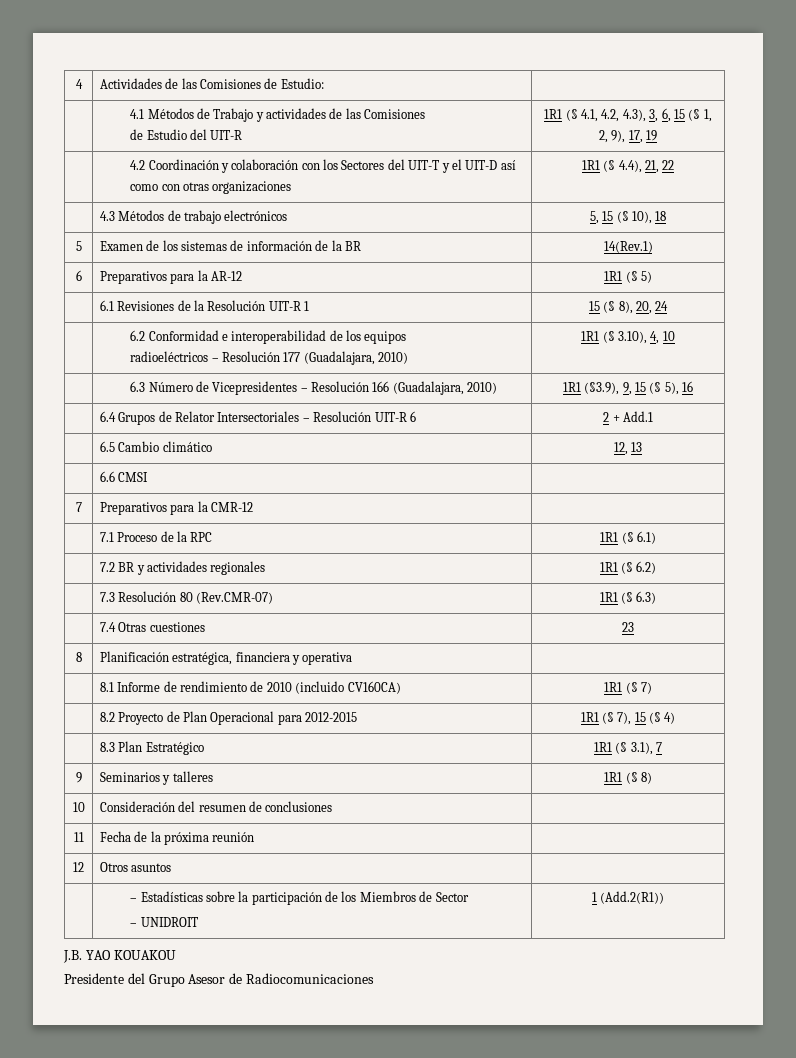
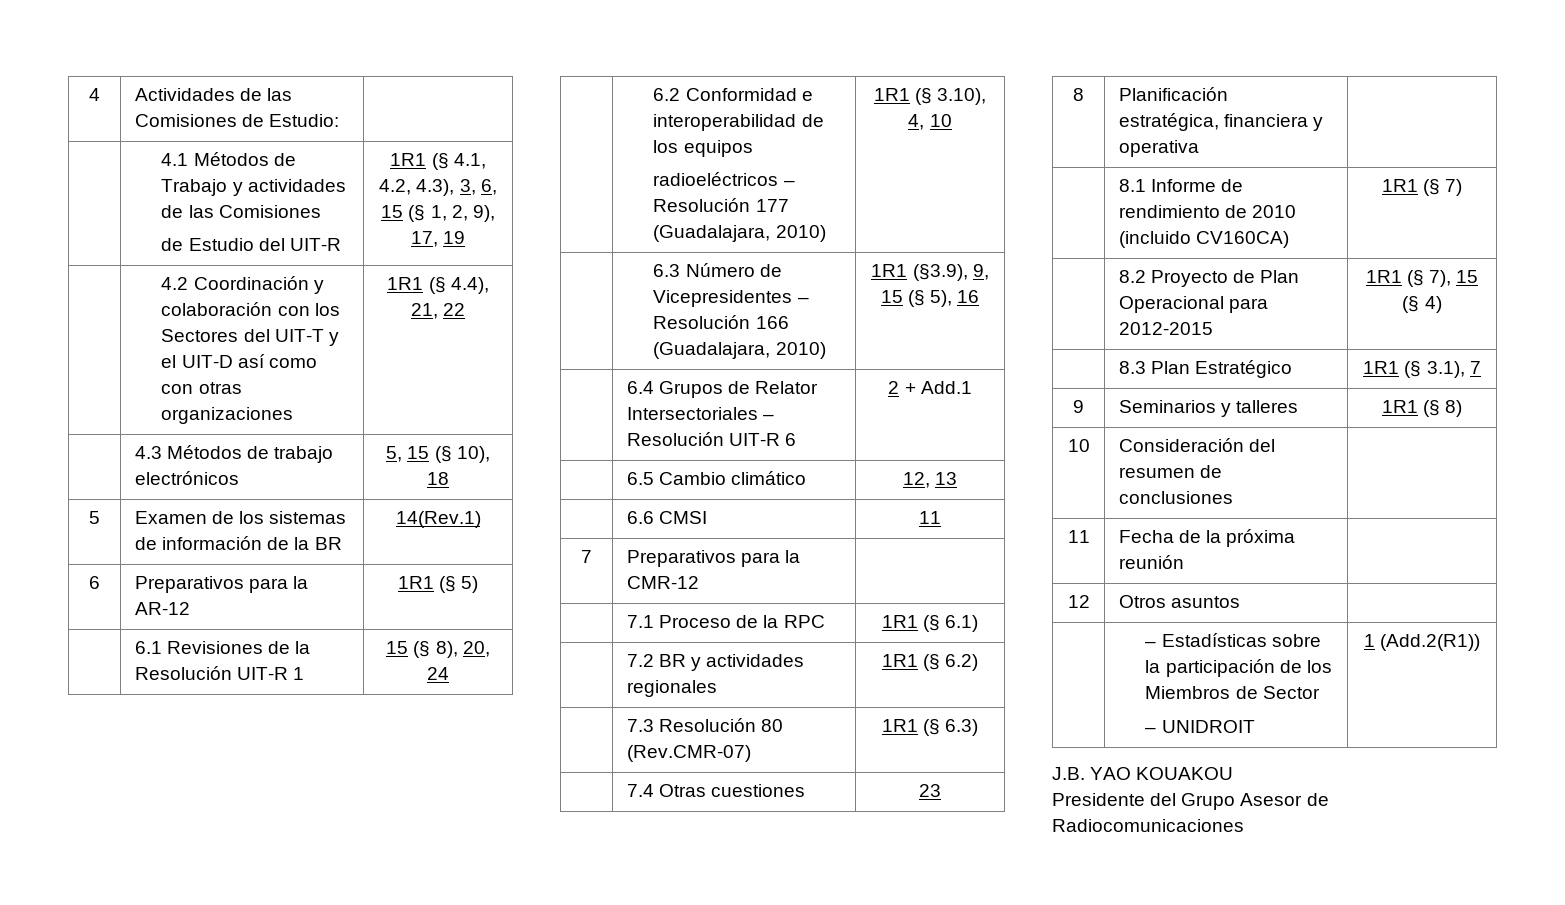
- | 6.6 CMSI |
+ | 6.6 CMSI | 11

